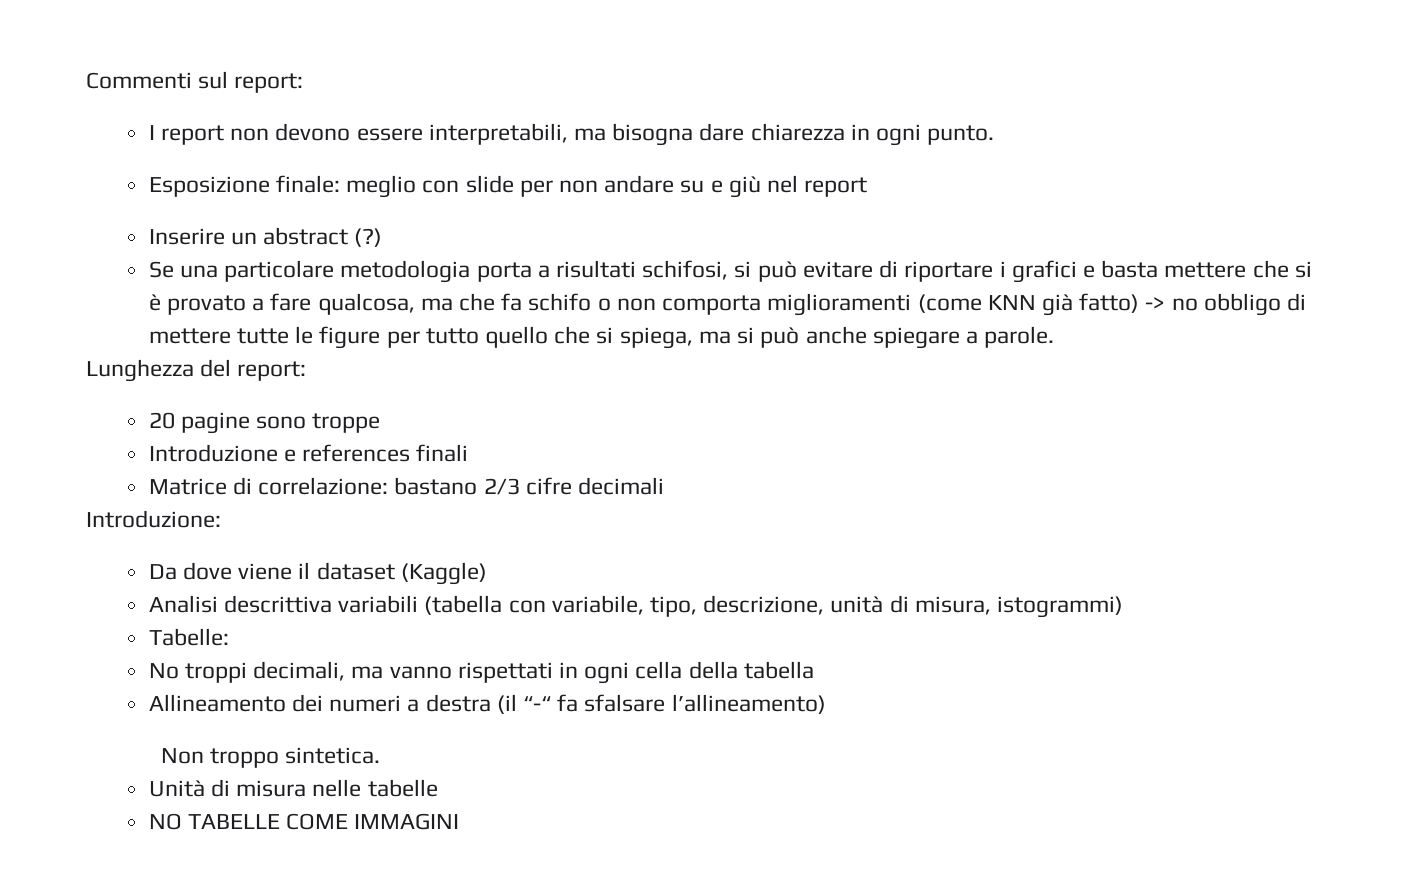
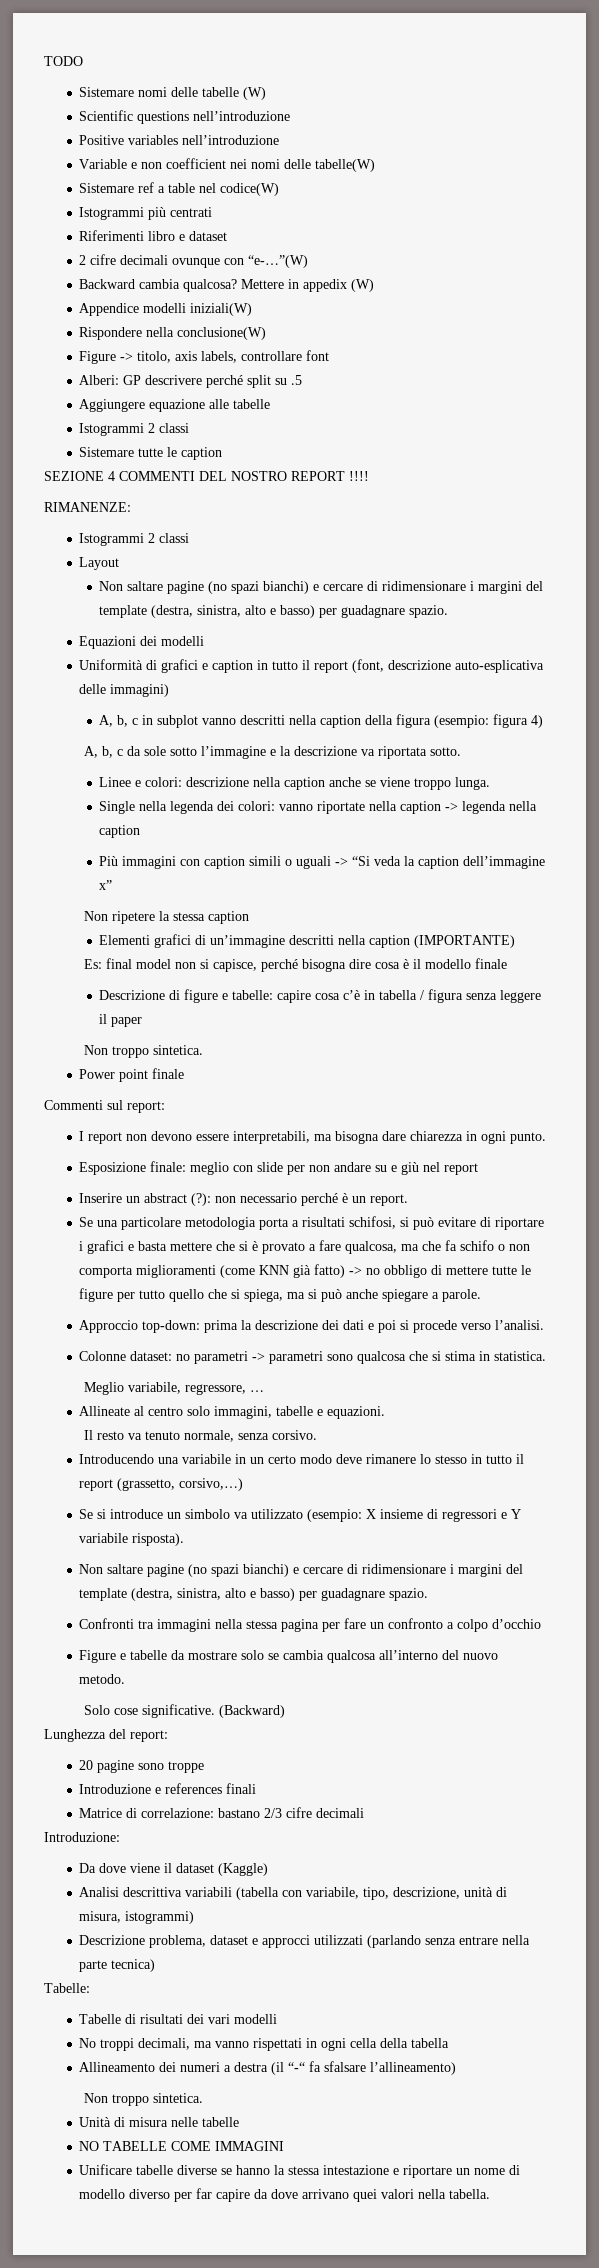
+ TODO
+ Sistemare nomi delle tabelle (W)
+ Scientific questions nell’introduzione
+ Positive variables nell’introduzione
+ Variable e non coefficient nei nomi delle tabelle(W)
+ Sistemare ref a table nel codice(W)
+ Istogrammi più centrati
+ Riferimenti libro e dataset
+ 2 cifre decimali ovunque con “e-…”(W)
+ Backward cambia qualcosa? Mettere in appedix (W)
+ Appendice modelli iniziali(W)
+ Rispondere nella conclusione(W)
+ Figure -> titolo, axis labels, controllare font
+ Alberi: GP descrivere perché split su .5
+ Aggiungere equazione alle tabelle
+ Istogrammi 2 classi
+ Sistemare tutte le caption
+ SEZIONE 4 COMMENTI DEL NOSTRO REPORT !!!!
+ RIMANENZE:
+ Istogrammi 2 classi
+ Layout
+ Non saltare pagine (no spazi bianchi) e cercare di ridimensionare i margini del template (destra, sinistra, alto e basso) per guadagnare spazio.
+ Equazioni dei modelli
+ Uniformità di grafici e caption in tutto il report (font, descrizione auto-esplicativa delle immagini)
+ A, b, c in subplot vanno descritti nella caption della figura (esempio: figura 4)
+ A, b, c da sole sotto l’immagine e la descrizione va riportata sotto.
+ Linee e colori: descrizione nella caption anche se viene troppo lunga.
+ Single nella legenda dei colori: vanno riportate nella caption -> legenda nella caption
+ Più immagini con caption simili o uguali -> “Si veda la caption dell’immagine x”
+ Non ripetere la stessa caption
+ Elementi grafici di un’immagine descritti nella caption (IMPORTANTE)
+ Es: final model non si capisce, perché bisogna dire cosa è il modello finale
+ Descrizione di figure e tabelle: capire cosa c’è in tabella / figura senza leggere il paper
+ Non troppo sintetica.
+ Power point finale
- Inserire un abstract (?)
+ Inserire un abstract (?): non necessario perché è un report.
+ Approccio top-down: prima la descrizione dei dati e poi si procede verso l’analisi.
+ Colonne dataset: no parametri -> parametri sono qualcosa che si stima in statistica.
+ Meglio variabile, regressore, …
+ Allineate al centro solo immagini, tabelle e equazioni.
+ Il resto va tenuto normale, senza corsivo.
+ Introducendo una variabile in un certo modo deve rimanere lo stesso in tutto il report (grassetto, corsivo,…)
+ Se si introduce un simbolo va utilizzato (esempio: X insieme di regressori e Y variabile risposta).
+ Non saltare pagine (no spazi bianchi) e cercare di ridimensionare i margini del template (destra, sinistra, alto e basso) per guadagnare spazio.
+ Confronti tra immagini nella stessa pagina per fare un confronto a colpo d’occhio
+ Figure e tabelle da mostrare solo se cambia qualcosa all’interno del nuovo metodo.
+ Solo cose significative. (Backward)
+ Descrizione problema, dataset e approcci utilizzati (parlando senza entrare nella parte tecnica)
  Tabelle:
+ Tabelle di risultati dei vari modelli
+ Unificare tabelle diverse se hanno la stessa intestazione e riportare un nome di modello diverso per far capire da dove arrivano quei valori nella tabella.

